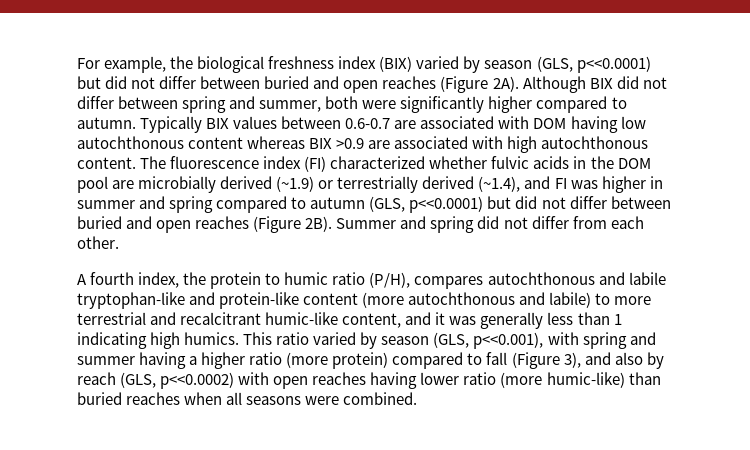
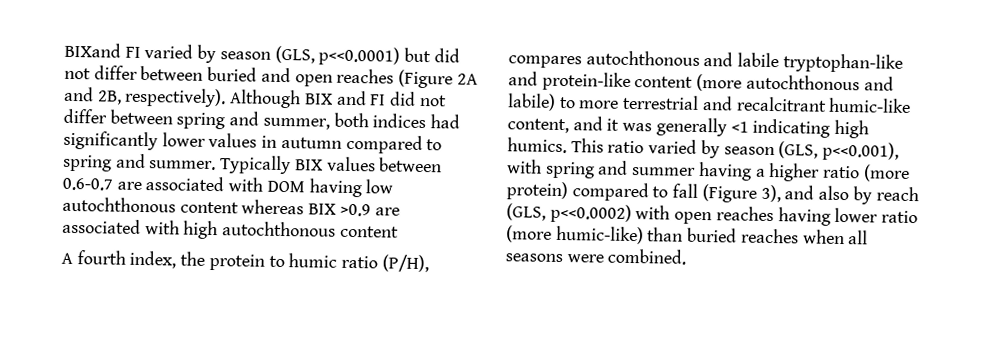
- For example, the biological freshness index (BIX) varied by season (GLS, p<<0.0001) but did not differ between buried and open reaches (Figure 2A). Although BIX did not differ between spring and summer, both were significantly higher compared to autumn.
+ BIXand FI varied by season (GLS, p<<0.0001) but did not differ between buried and open reaches (Figure 2A and 2B, respectively). Although BIX and FI did not differ between spring and summer, both indices had significantly lower values in autumn compared to spring and summer.
- Typically BIX values between 0.6-0.7 are associated with DOM having low autochthonous content whereas BIX >0.9 are associated with high autochthonous content. The fluorescence index (FI) characterized whether fulvic acids in the DOM pool are microbially derived (~1.9) or terrestrially derived (~1.4), and FI was higher in summer and spring compared to autumn (GLS, p<<0.0001) but did not differ between buried and open reaches (Figure 2B). Summer and spring did not differ from each other.
+ Typically BIX values between 0.6-0.7 are associated with DOM having low autochthonous content whereas BIX >0.9 are associated with high autochthonous content
- A fourth index, the protein to humic ratio (P/H), compares autochthonous and labile tryptophan-like and protein-like content (more autochthonous and labile) to more terrestrial and recalcitrant humic-like content, and it was generally less than 1 indicating high humics.
+ A fourth index, the protein to humic ratio (P/H), compares autochthonous and labile tryptophan-like and protein-like content (more autochthonous and labile) to more terrestrial and recalcitrant humic-like content, and it was generally <1 indicating high humics.

